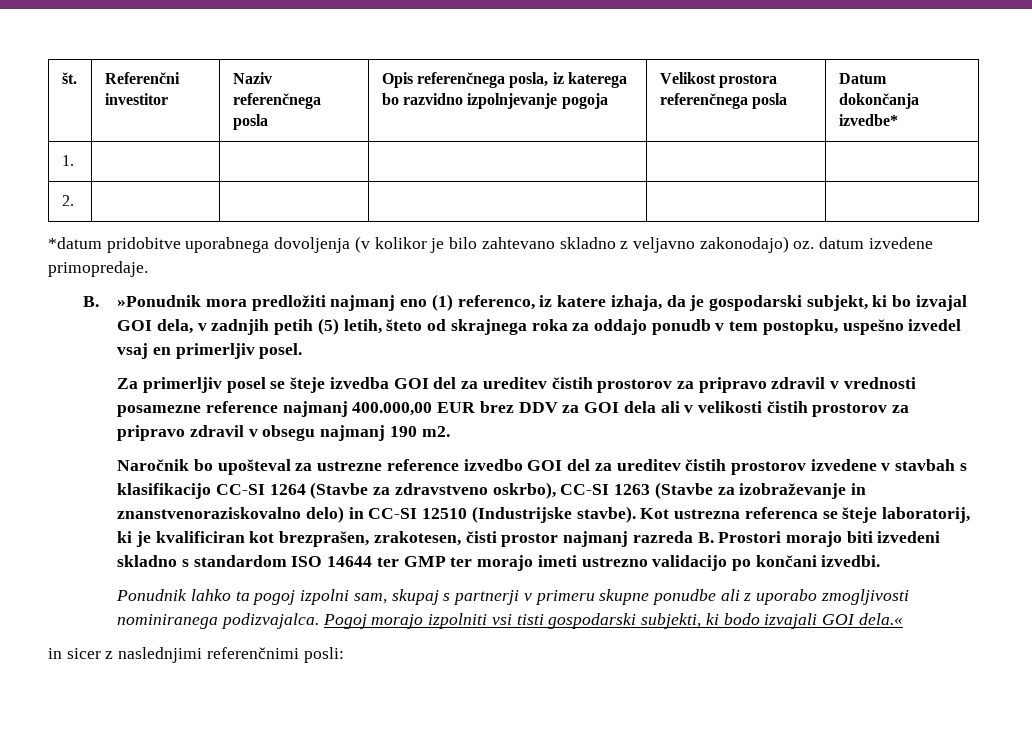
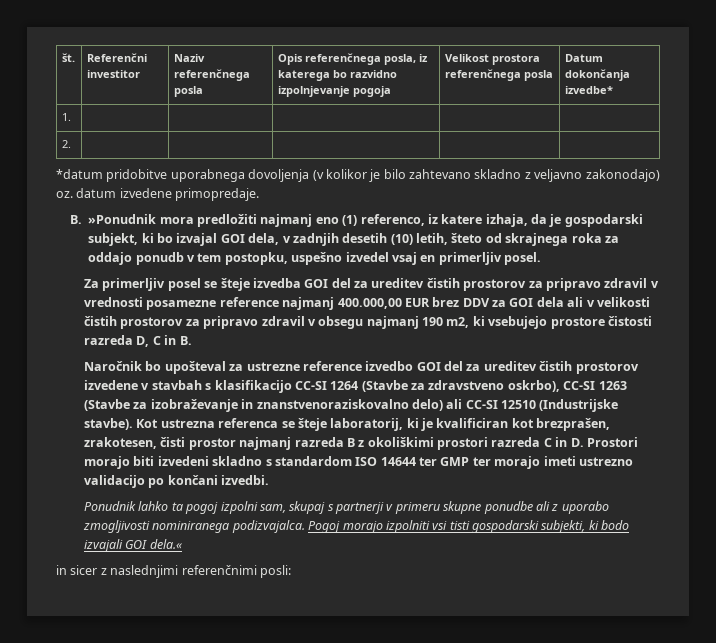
- B. »Ponudnik mora predložiti najmanj eno (1) referenco, iz katere izhaja, da je gospodarski subjekt, ki bo izvajal GOI dela, v zadnjih petih (5) letih, šteto od skrajnega roka za oddajo ponudb v tem postopku, uspešno izvedel vsaj en primerljiv posel.
+ B. »Ponudnik mora predložiti najmanj eno (1) referenco, iz katere izhaja, da je gospodarski subjekt, ki bo izvajal GOI dela, v zadnjih desetih (10) letih, šteto od skrajnega roka za oddajo ponudb v tem postopku, uspešno izvedel vsaj en primerljiv posel.
- Za primerljiv posel se šteje izvedba GOI del za ureditev čistih prostorov za pripravo zdravil v vrednosti posamezne reference najmanj 400.000,00 EUR brez DDV za GOI dela ali v velikosti čistih prostorov za pripravo zdravil v obsegu najmanj 190 m2.
+ Za primerljiv posel se šteje izvedba GOI del za ureditev čistih prostorov za pripravo zdravil v vrednosti posamezne reference najmanj 400.000,00 EUR brez DDV za GOI dela ali v velikosti čistih prostorov za pripravo zdravil v obsegu najmanj 190 m2, ki vsebujejo prostore čistosti razreda D, C in B.
- Naročnik bo upošteval za ustrezne reference izvedbo GOI del za ureditev čistih prostorov izvedene v stavbah s klasifikacijo CC-SI 1264 (Stavbe za zdravstveno oskrbo), CC-SI 1263 (Stavbe za izobraževanje in znanstvenoraziskovalno delo) in CC-SI 12510 (Industrijske stavbe).
+ Naročnik bo upošteval za ustrezne reference izvedbo GOI del za ureditev čistih prostorov izvedene v stavbah s klasifikacijo CC-SI 1264 (Stavbe za zdravstveno oskrbo), CC-SI 1263 (Stavbe za izobraževanje in znanstvenoraziskovalno delo) ali CC-SI 12510 (Industrijske stavbe).
- Kot ustrezna referenca se šteje laboratorij, ki je kvalificiran kot brezprašen, zrakotesen, čisti prostor najmanj razreda B. Prostori morajo biti izvedeni skladno s standardom ISO 14644 ter GMP ter morajo imeti ustrezno validacijo po končani izvedbi.
+ Kot ustrezna referenca se šteje laboratorij, ki je kvalificiran kot brezprašen, zrakotesen, čisti prostor najmanj razreda B z okoliškimi prostori razreda C in D. Prostori morajo biti izvedeni skladno s standardom ISO 14644 ter GMP ter morajo imeti ustrezno validacijo po končani izvedbi.

